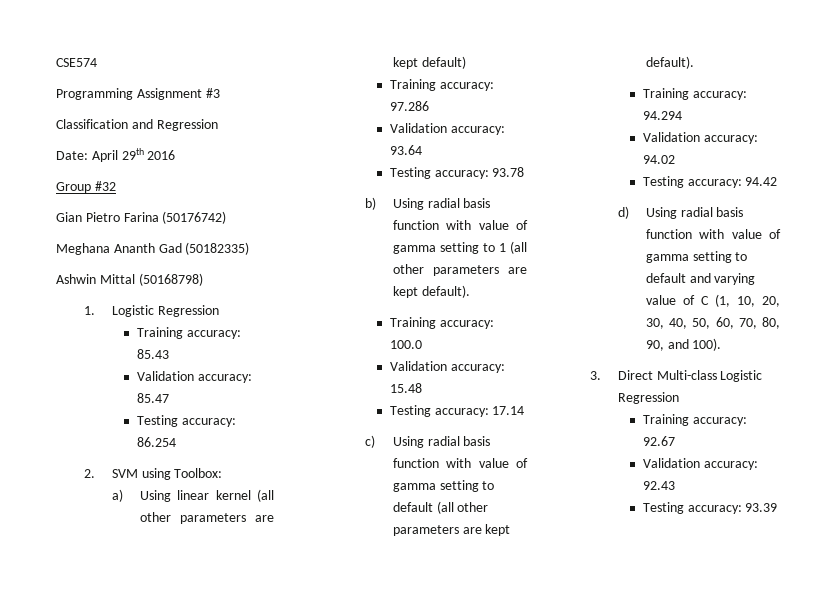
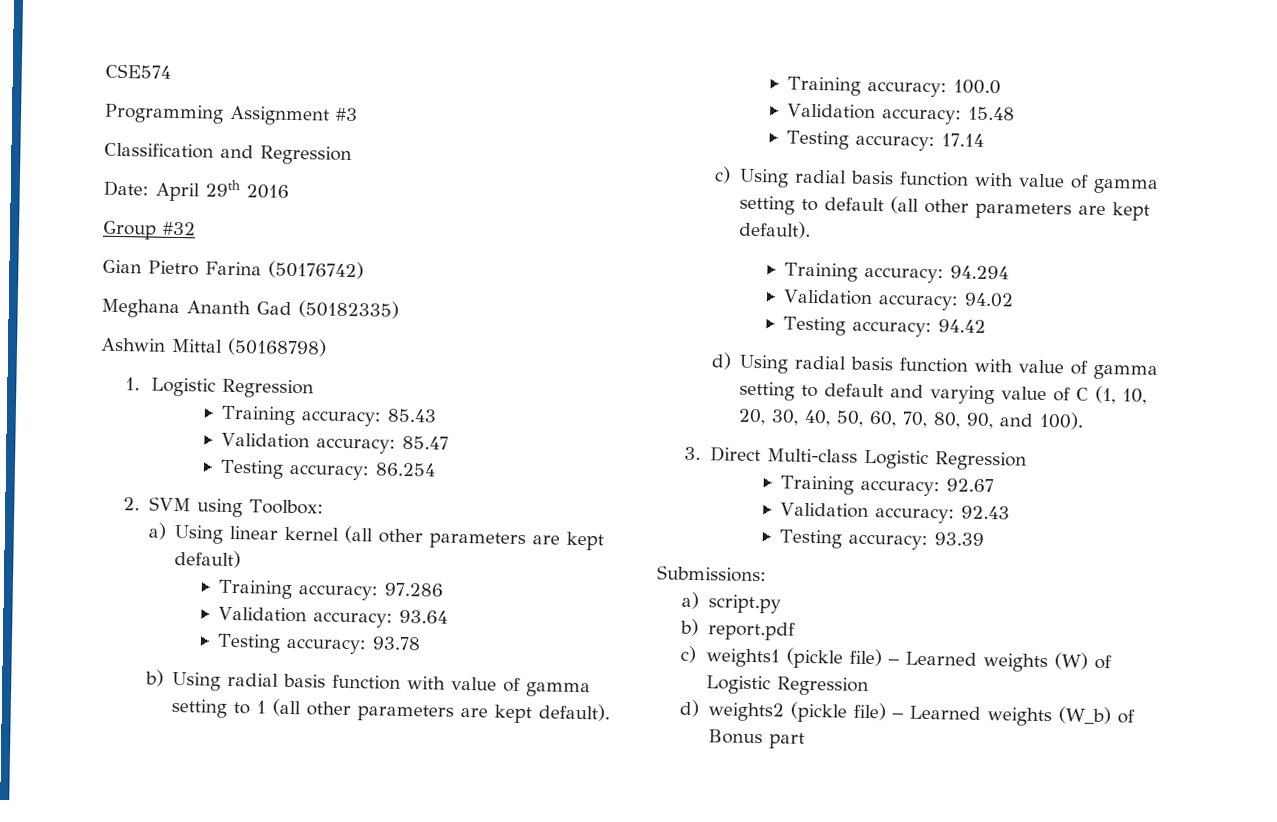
+ Submissions:
+ a) script.py
+ b) report.pdf
+ c) weights1 (pickle file) – Learned weights (W) of Logistic Regression
+ d) weights2 (pickle file) – Learned weights (W_b) of Bonus part

